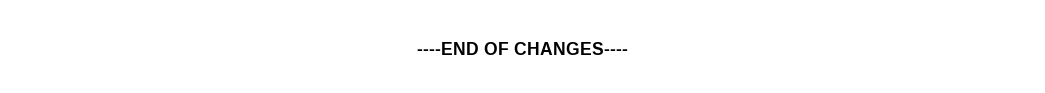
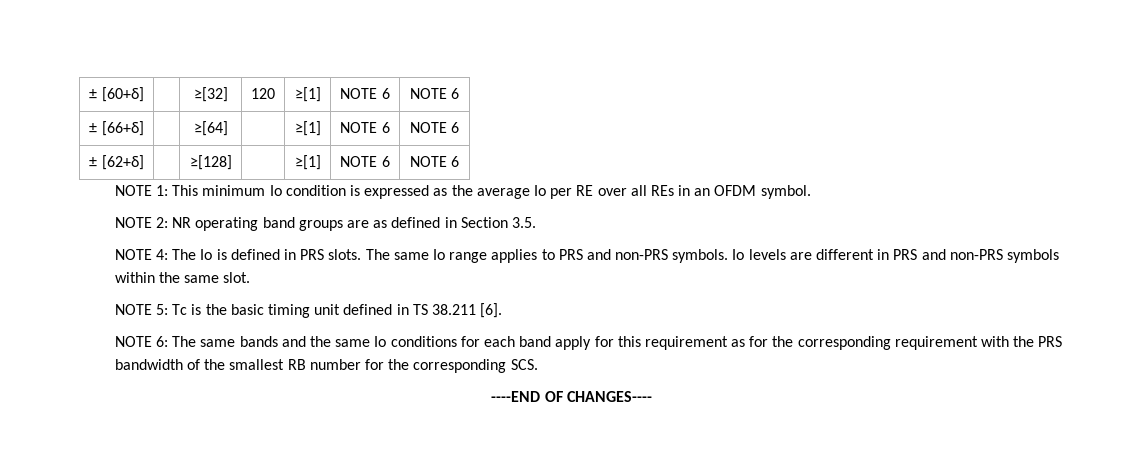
+ ± [60+δ] | | ≥[32] | 120 | ≥[1] | NOTE 6 | NOTE 6
+ ± [66+δ] | | ≥[64] | | ≥[1] | NOTE 6 | NOTE 6
+ ± [62+δ] | | ≥[128] | | ≥[1] | NOTE 6 | NOTE 6
+ NOTE 1: This minimum Io condition is expressed as the average Io per RE over all REs in an OFDM symbol.
+ NOTE 2: NR operating band groups are as defined in Section 3.5.
+ NOTE 4: The Io is defined in PRS slots. The same Io range applies to PRS and non-PRS symbols. Io levels are different in PRS and non-PRS symbols within the same slot.
+ NOTE 5: Tc is the basic timing unit defined in TS 38.211 [6].
+ NOTE 6: The same bands and the same Io conditions for each band apply for this requirement as for the corresponding requirement with the PRS bandwidth of the smallest RB number for the corresponding SCS.

